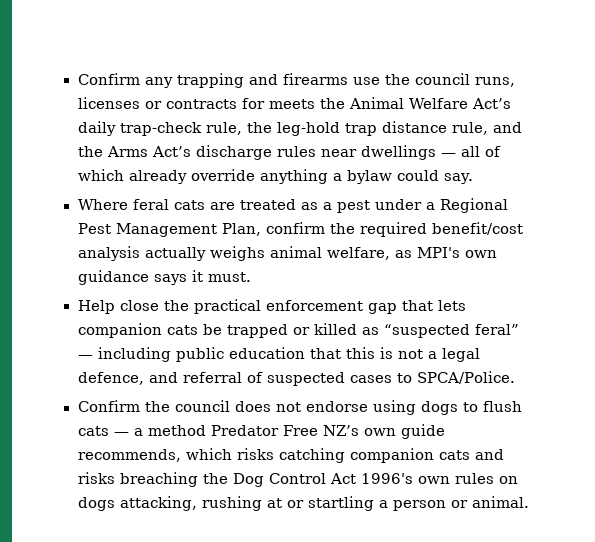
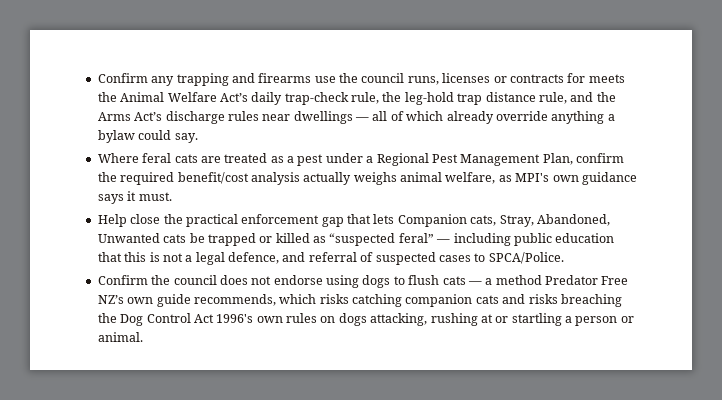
- Help close the practical enforcement gap that lets companion cats be trapped or killed as “suspected feral” — including public education that this is not a legal defence, and referral of suspected cases to SPCA/Police.
+ Help close the practical enforcement gap that lets Companion cats, Stray, Abandoned, Unwanted cats be trapped or killed as “suspected feral” — including public education that this is not a legal defence, and referral of suspected cases to SPCA/Police.

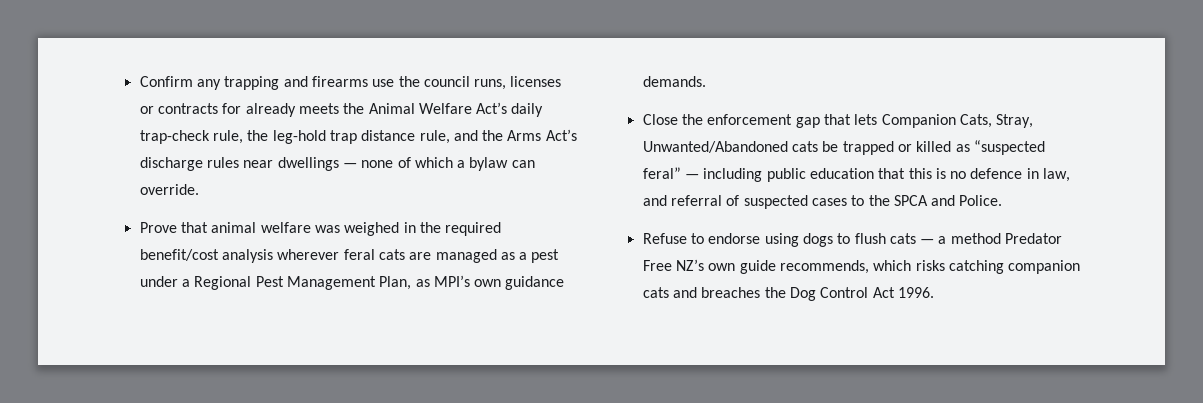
- Confirm any trapping and firearms use the council runs, licenses or contracts for meets the Animal Welfare Act’s daily trap-check rule, the leg-hold trap distance rule, and the Arms Act’s discharge rules near dwellings — all of which already override anything a bylaw could say.
- Where feral cats are treated as a pest under a Regional Pest Management Plan, confirm the required benefit/cost analysis actually weighs animal welfare, as MPI's own guidance says it must.
- Help close the practical enforcement gap that lets Companion cats, Stray, Abandoned, Unwanted cats be trapped or killed as “suspected feral” — including public education that this is not a legal defence, and referral of suspected cases to SPCA/Police.
- Confirm the council does not endorse using dogs to flush cats — a method Predator Free NZ’s own guide recommends, which risks catching companion cats and risks breaching the Dog Control Act 1996's own rules on dogs attacking, rushing at or startling a person or animal.
+ Confirm any trapping and firearms use the council runs, licenses or contracts for already meets the Animal Welfare Act’s daily trap-check rule, the leg-hold trap distance rule, and the Arms Act’s discharge rules near dwellings — none of which a bylaw can override.
+ Prove that animal welfare was weighed in the required benefit/cost analysis wherever feral cats are managed as a pest under a Regional Pest Management Plan, as MPI’s own guidance demands.
+ Close the enforcement gap that lets Companion Cats, Stray, Unwanted/Abandoned cats be trapped or killed as “suspected feral” — including public education that this is no defence in law, and referral of suspected cases to the SPCA and Police.
+ Refuse to endorse using dogs to flush cats — a method Predator Free NZ’s own guide recommends, which risks catching companion cats and breaches the Dog Control Act 1996.

